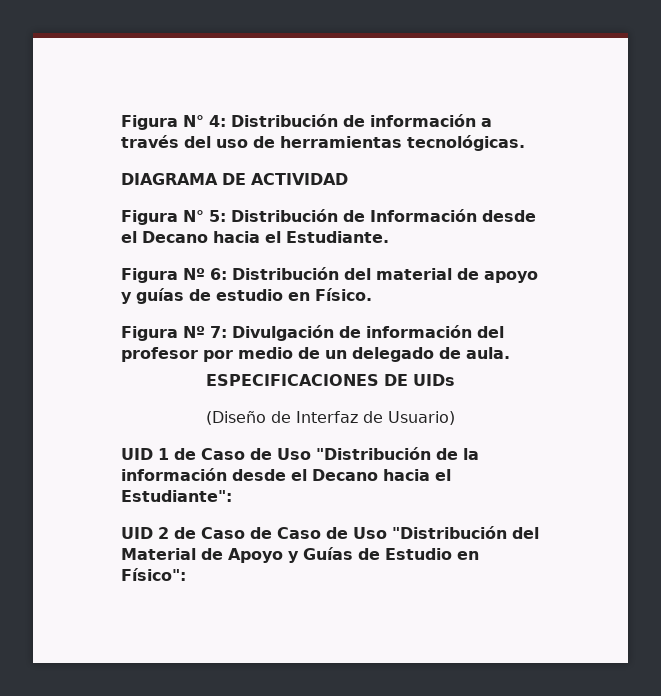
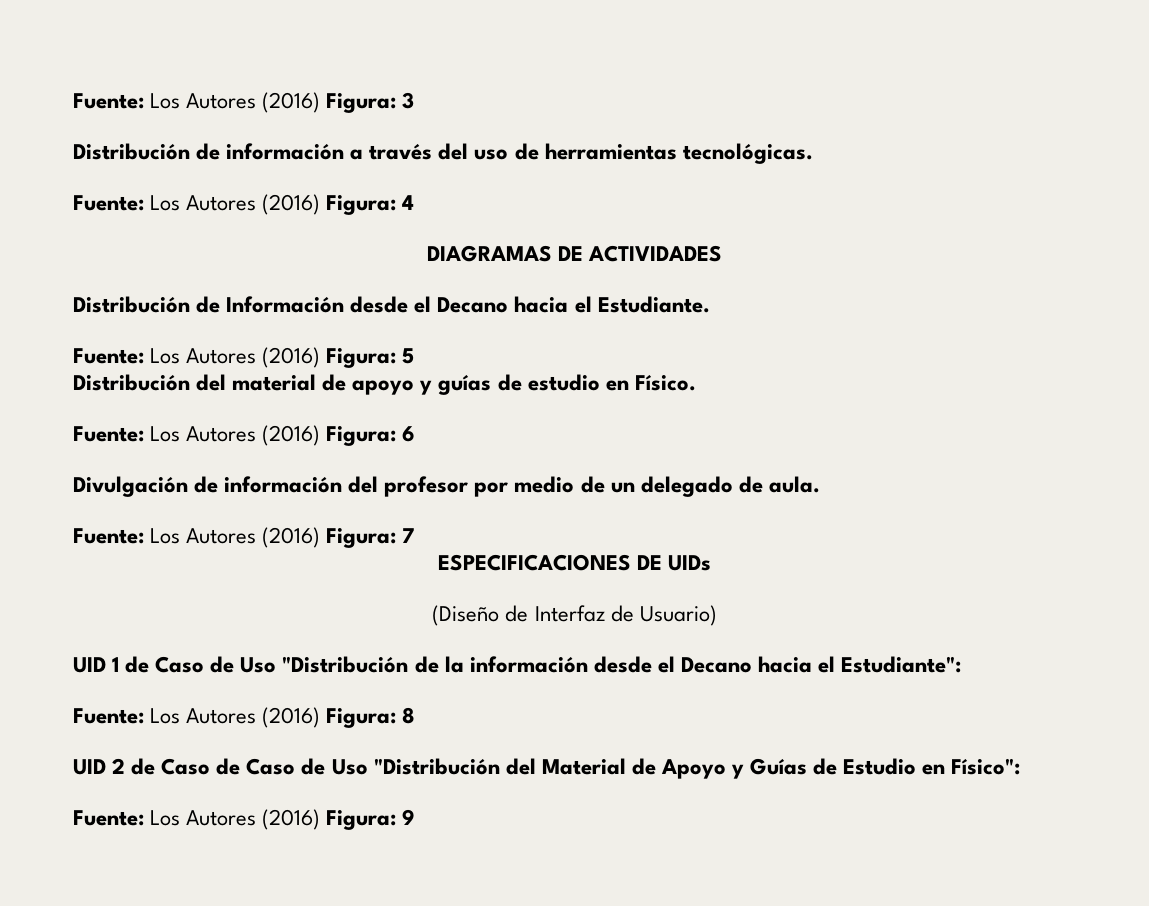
- Figura N° 4: Distribución de información a través del uso de herramientas tecnológicas.
+ Fuente: Los Autores (2016) Figura: 3
+ Distribución de información a través del uso de herramientas tecnológicas.
- DIAGRAMA DE ACTIVIDAD
- Figura N° 5: Distribución de Información desde el Decano hacia el Estudiante.
+ Fuente: Los Autores (2016) Figura: 4
+ DIAGRAMAS DE ACTIVIDADES
+ Distribución de Información desde el Decano hacia el Estudiante.
- Figura Nº 6: Distribución del material de apoyo y guías de estudio en Físico.
+ Fuente: Los Autores (2016) Figura: 5
+ Distribución del material de apoyo y guías de estudio en Físico.
- Figura Nº 7: Divulgación de información del profesor por medio de un delegado de aula.
+ Fuente: Los Autores (2016) Figura: 6
+ Divulgación de información del profesor por medio de un delegado de aula.
+ Fuente: Los Autores (2016) Figura: 7
+ Fuente: Los Autores (2016) Figura: 8
+ Fuente: Los Autores (2016) Figura: 9

